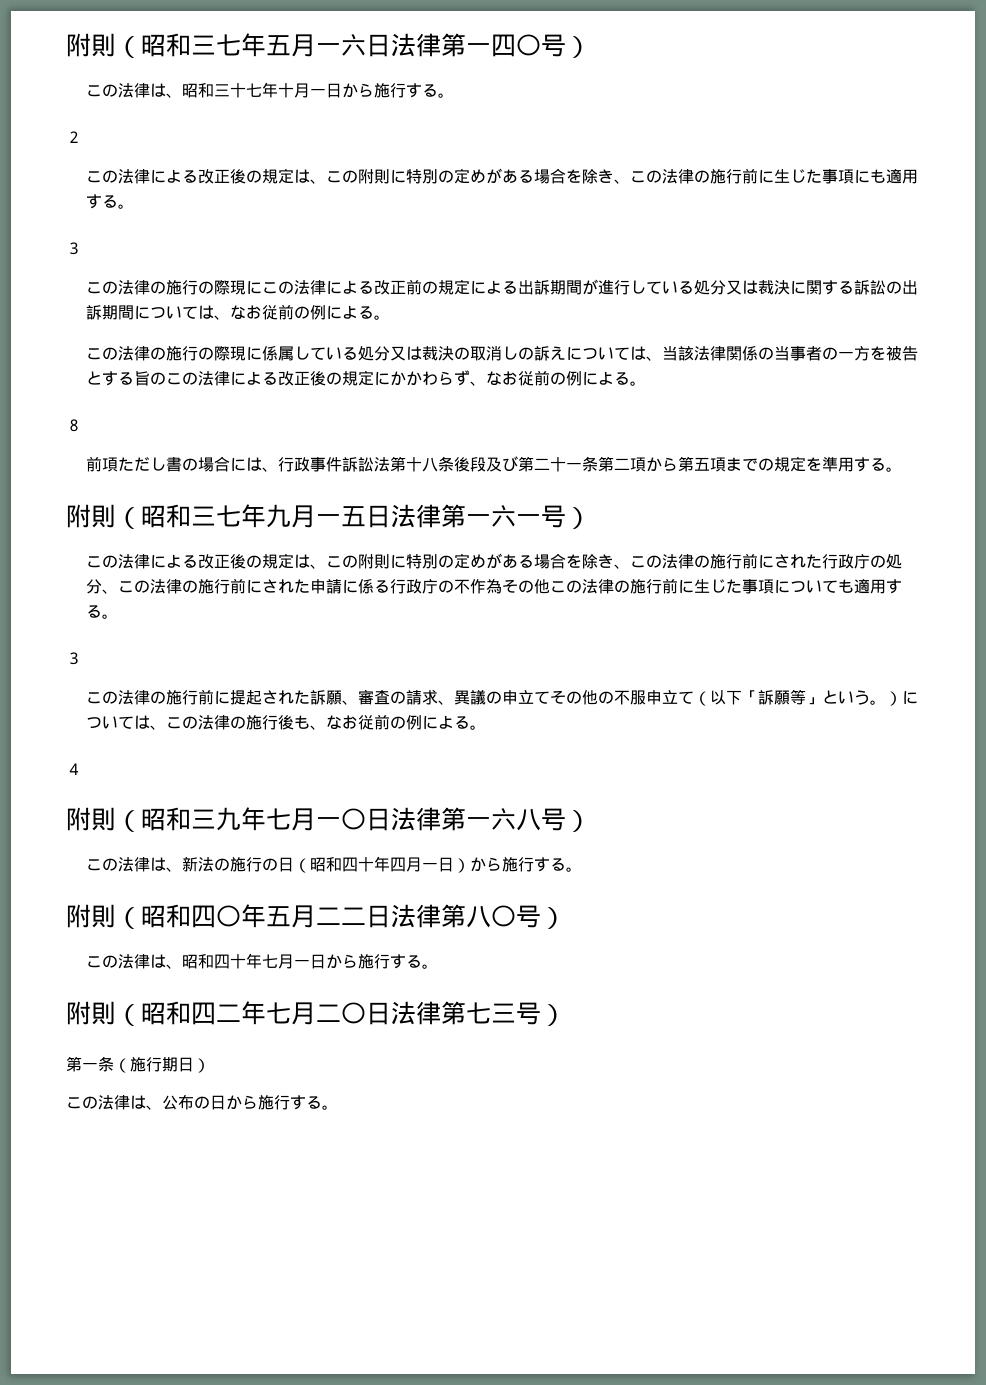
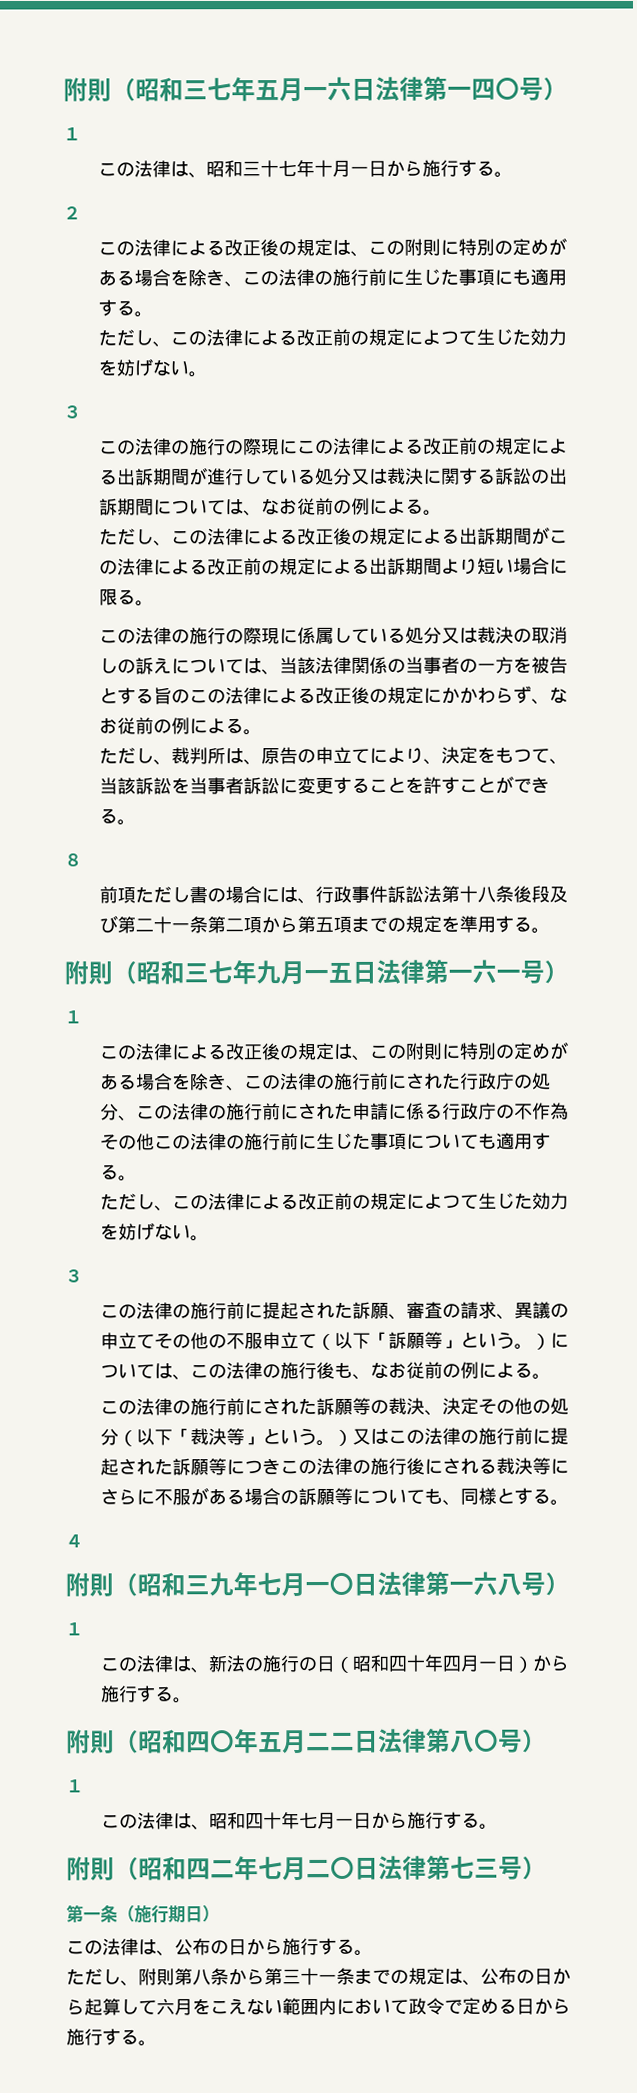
  附則（昭和三七年五月一六日法律第一四〇号）
+ １
  この法律による改正後の規定は、この附則に特別の定めがある場合を除き、この法律の施行前に生じた事項にも適用する。
+ ただし、この法律による改正前の規定によつて生じた効力を妨げない。
+ ただし、この法律による改正後の規定による出訴期間がこの法律による改正前の規定による出訴期間より短い場合に限る。
+ ただし、裁判所は、原告の申立てにより、決定をもつて、当該訴訟を当事者訴訟に変更することを許すことができる。
  附則（昭和三七年九月一五日法律第一六一号）
+ １
  この法律による改正後の規定は、この附則に特別の定めがある場合を除き、この法律の施行前にされた行政庁の処分、この法律の施行前にされた申請に係る行政庁の不作為その他この法律の施行前に生じた事項についても適用する。
+ ただし、この法律による改正前の規定によつて生じた効力を妨げない。
+ この法律の施行前にされた訴願等の裁決、決定その他の処分（以下「裁決等」という。）又はこの法律の施行前に提起された訴願等につきこの法律の施行後にされる裁決等にさらに不服がある場合の訴願等についても、同様とする。
  附則（昭和三九年七月一〇日法律第一六八号）
+ １
  附則（昭和四〇年五月二二日法律第八〇号）
+ １
+ ただし、附則第八条から第三十一条までの規定は、公布の日から起算して六月をこえない範囲内において政令で定める日から施行する。

